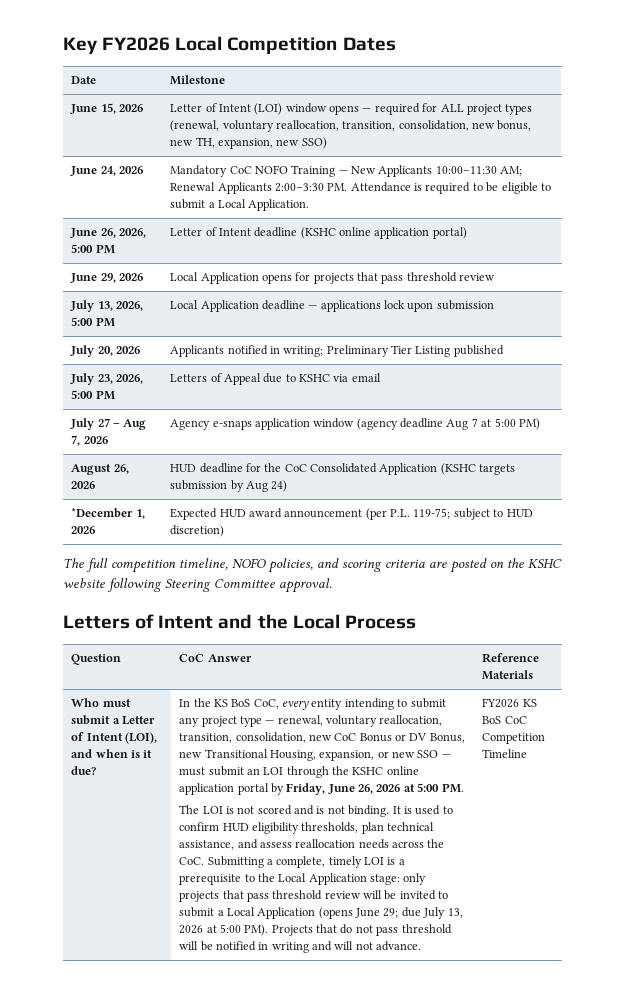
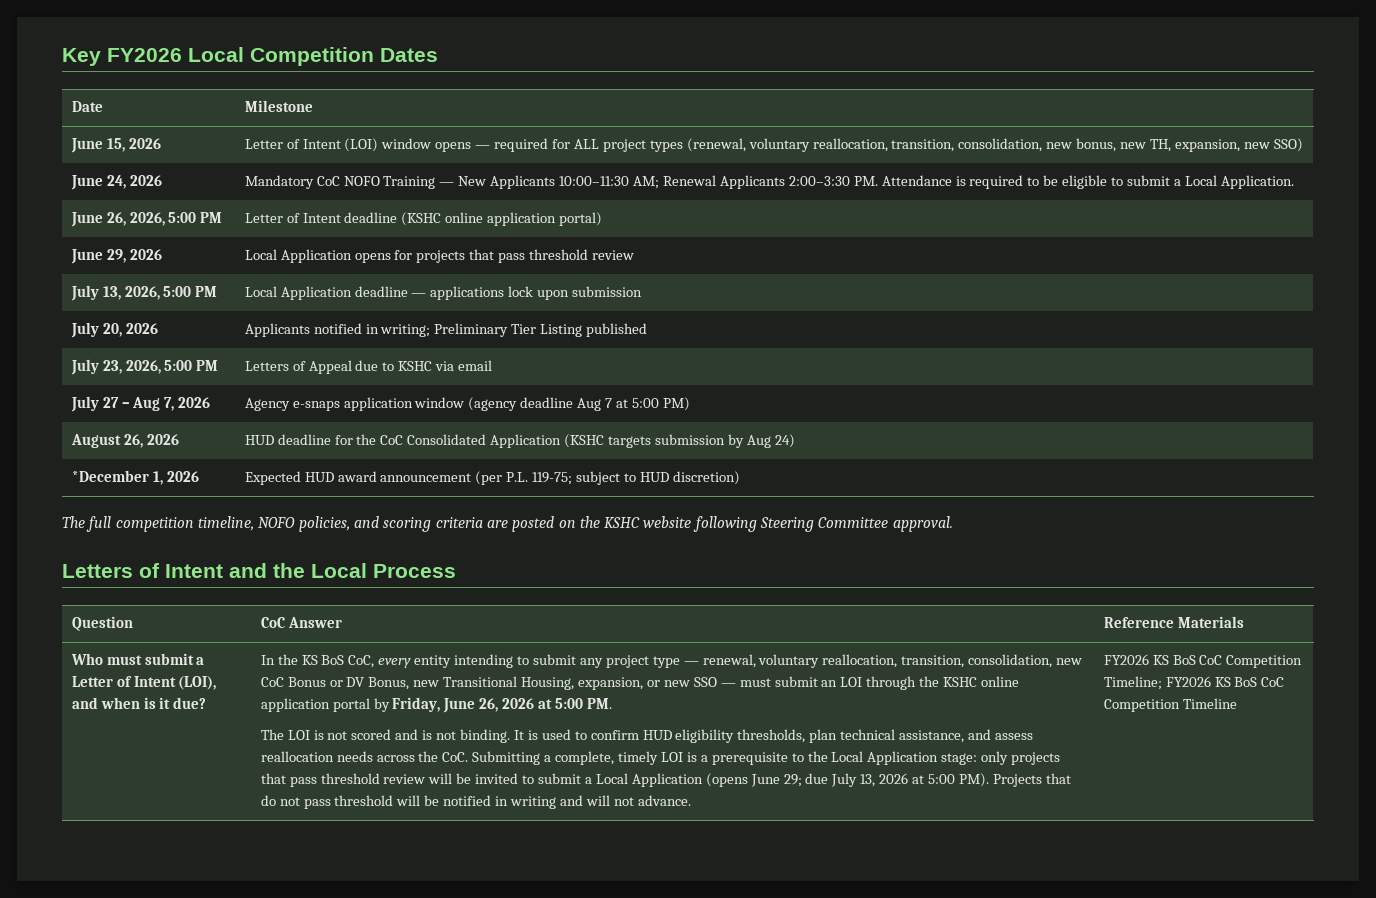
- FY2026 KS BoS CoC Competition Timeline
+ FY2026 KS BoS CoC Competition Timeline; FY2026 KS BoS CoC Competition Timeline

